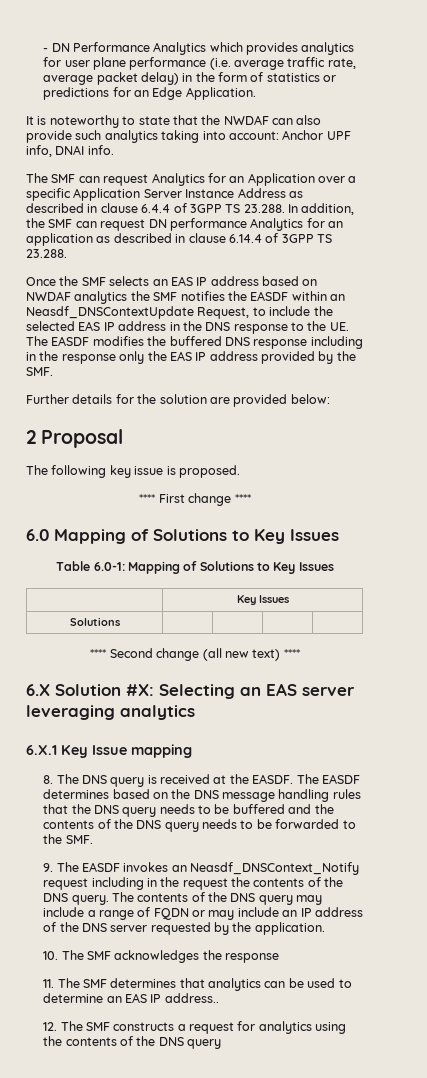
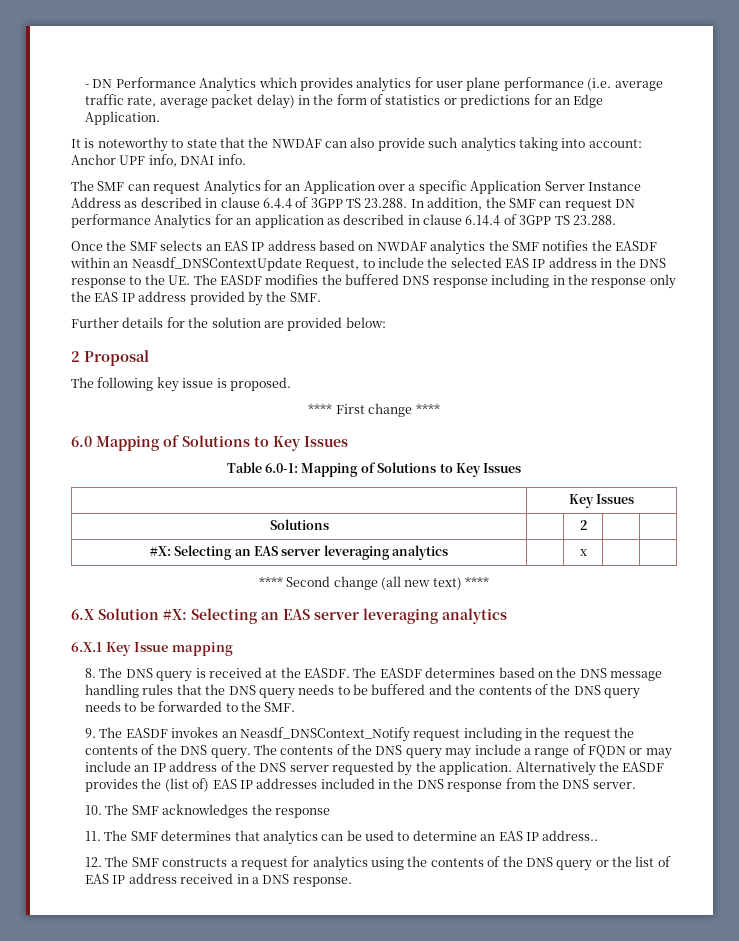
- Solutions | | | |
+ Solutions | | 2 | |
+ #X: Selecting an EAS server leveraging analytics | | x | |
+ Alternatively the EASDF provides the (list of) EAS IP addresses included in the DNS response from the DNS server.
- 12. The SMF constructs a request for analytics using the contents of the DNS query
+ 12. The SMF constructs a request for analytics using the contents of the DNS query or the list of EAS IP address received in a DNS response.

